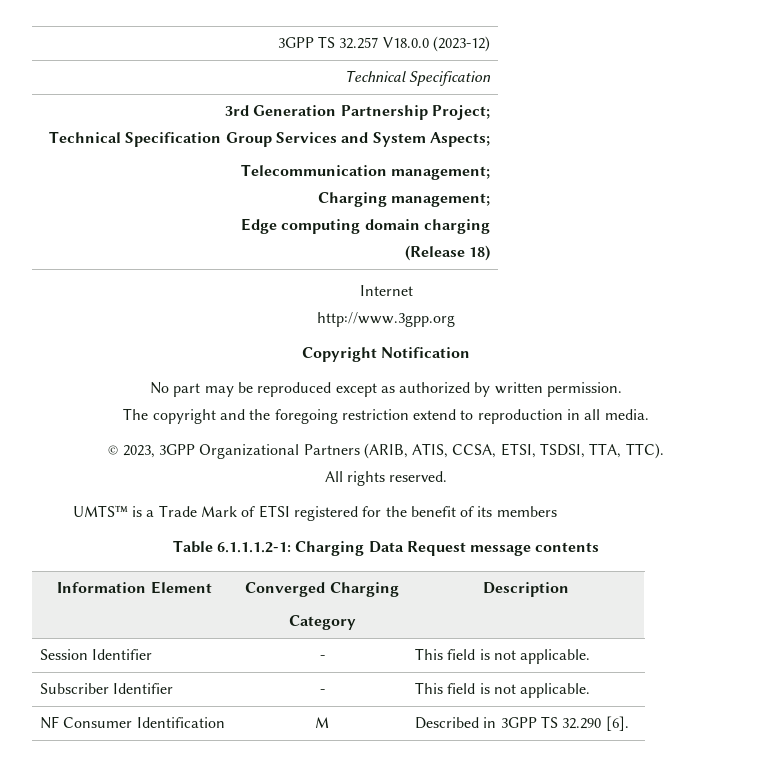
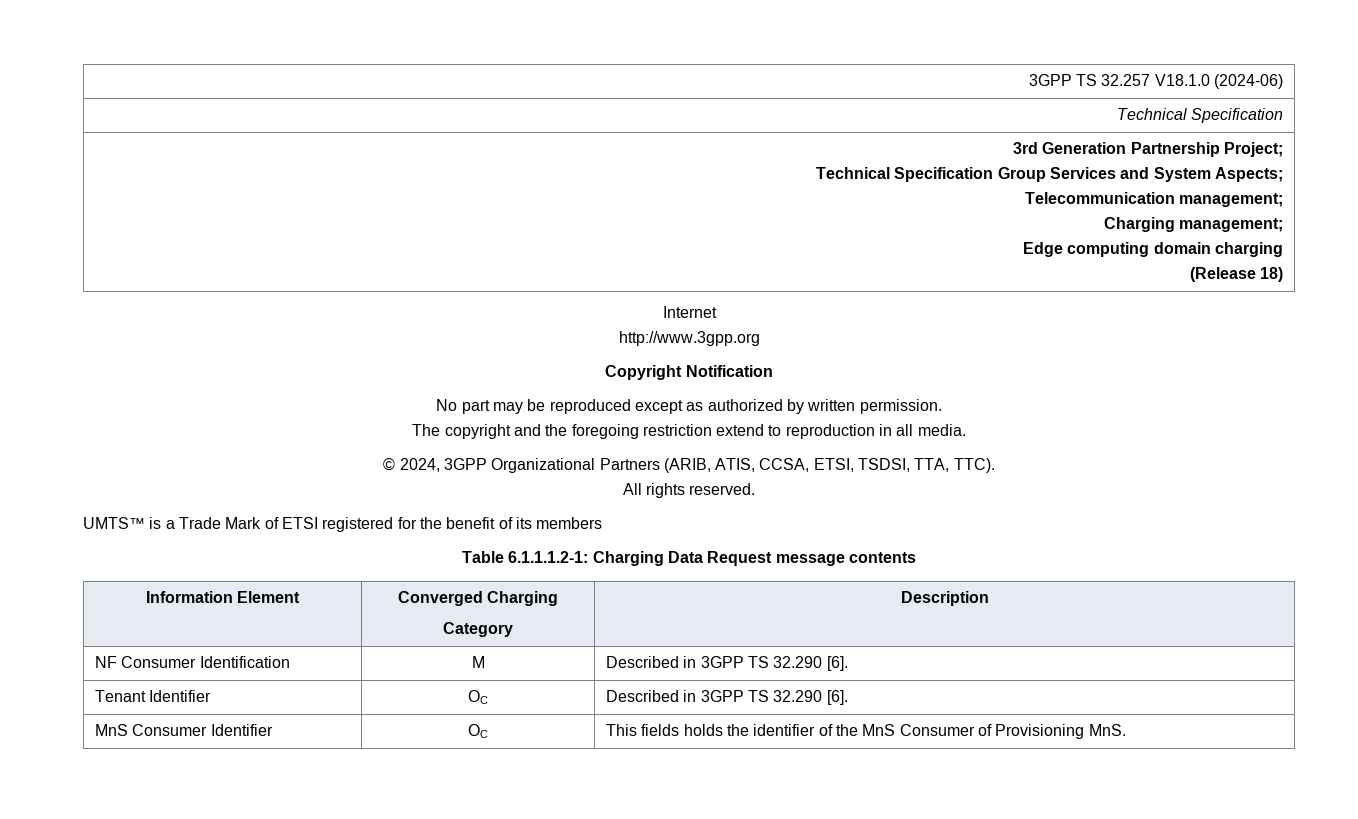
- 3GPP TS 32.257 V18.0.0 (2023-12)
+ 3GPP TS 32.257 V18.1.0 (2024-06)
- © 2023, 3GPP Organizational Partners (ARIB, ATIS, CCSA, ETSI, TSDSI, TTA, TTC).
+ © 2024, 3GPP Organizational Partners (ARIB, ATIS, CCSA, ETSI, TSDSI, TTA, TTC).
- Session Identifier | - | This field is not applicable.
- Subscriber Identifier | - | This field is not applicable.
+ Tenant Identifier | OC | Described in 3GPP TS 32.290 [6].
+ MnS Consumer Identifier | OC | This fields holds the identifier of the MnS Consumer of Provisioning MnS.

